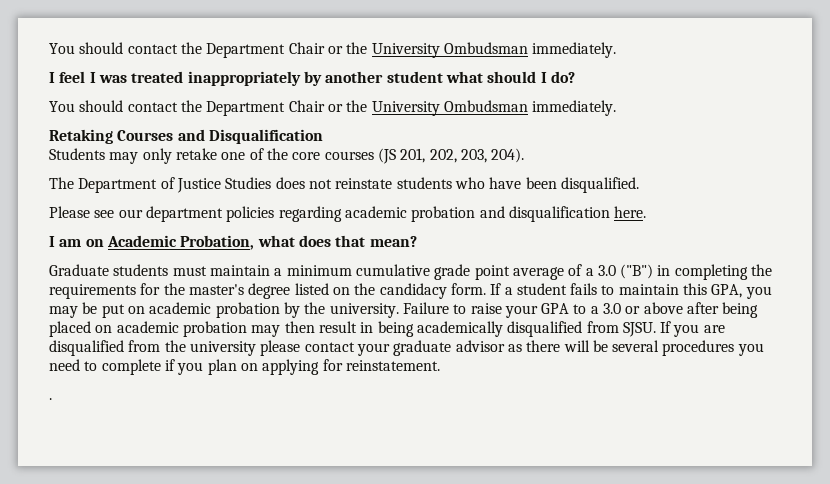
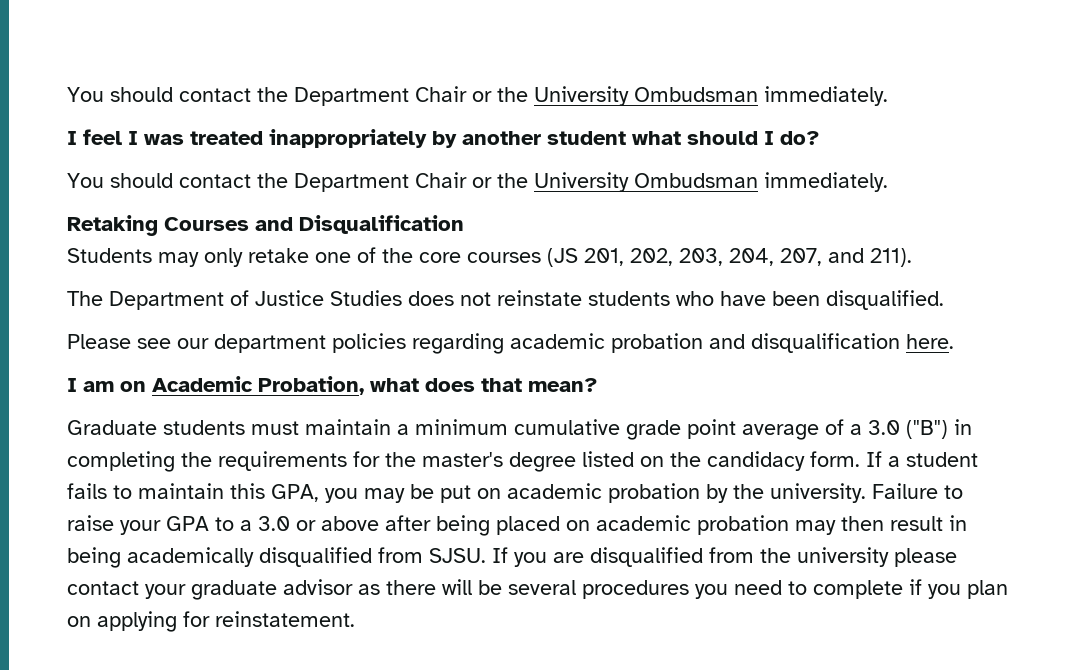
- Students may only retake one of the core courses (JS 201, 202, 203, 204).
+ Students may only retake one of the core courses (JS 201, 202, 203, 204, 207, and 211).
- .

